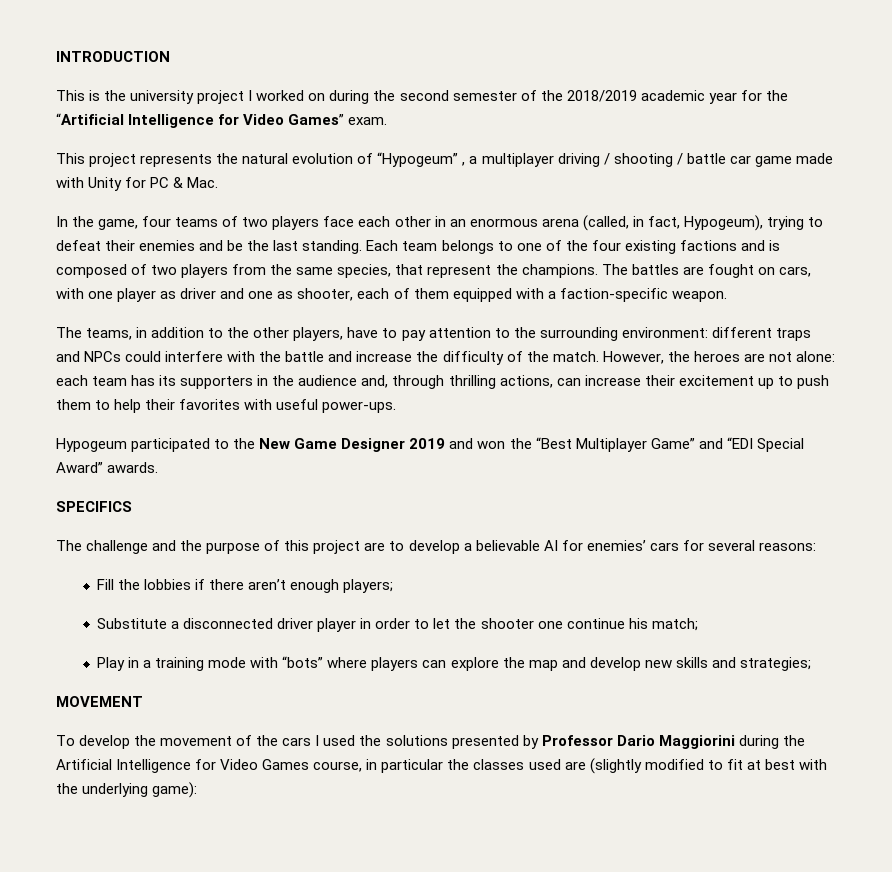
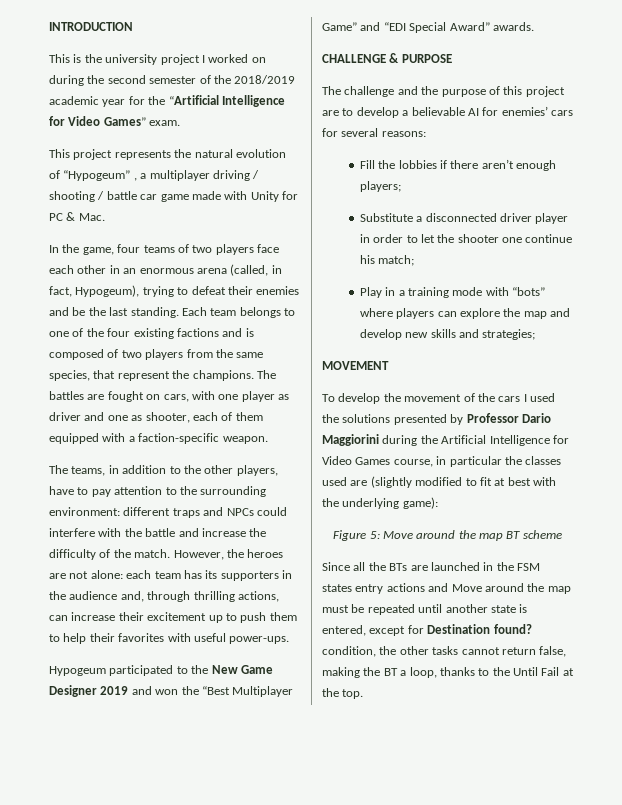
- SPECIFICS
+ CHALLENGE & PURPOSE
+ Figure 5: Move around the map BT scheme
+ Since all the BTs are launched in the FSM states entry actions and Move around the map must be repeated until another state is entered, except for Destination found? condition, the other tasks cannot return false, making the BT a loop, thanks to the Until Fail at the top.

